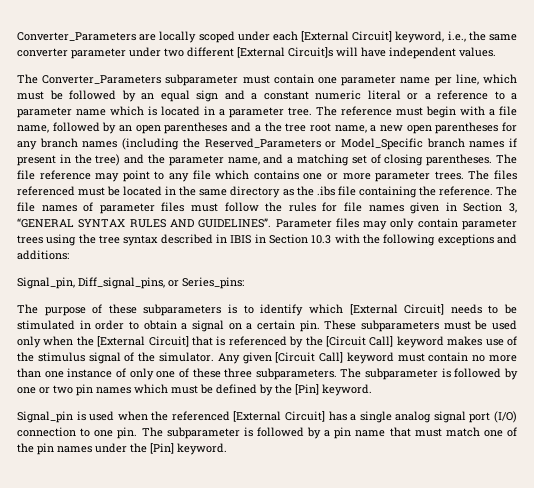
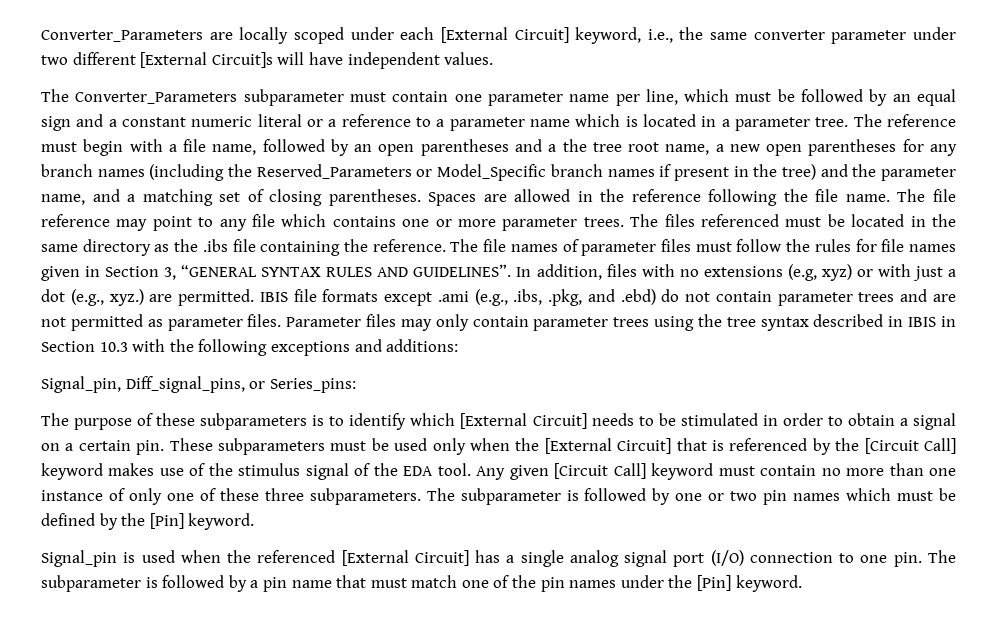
+ Spaces are allowed in the reference following the file name.
+ In addition, files with no extensions (e.g, xyz) or with just a dot (e.g., xyz.) are permitted. IBIS file formats except .ami (e.g., .ibs, .pkg, and .ebd) do not contain parameter trees and are not permitted as parameter files.
- These subparameters must be used only when the [External Circuit] that is referenced by the [Circuit Call] keyword makes use of the stimulus signal of the simulator.
+ These subparameters must be used only when the [External Circuit] that is referenced by the [Circuit Call] keyword makes use of the stimulus signal of the EDA tool.

